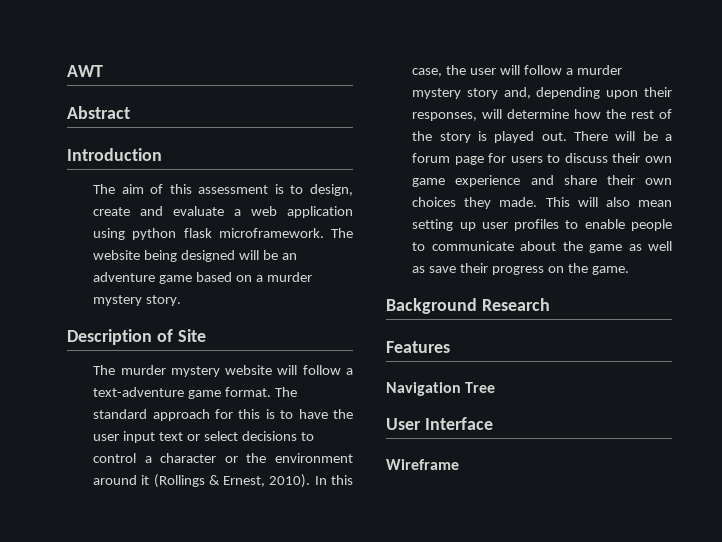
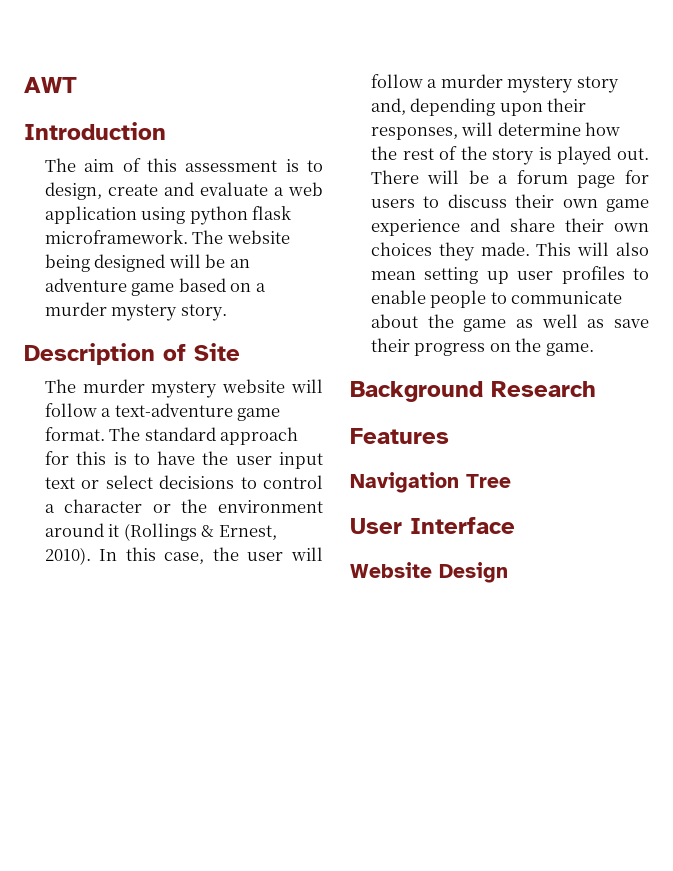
- Abstract
- Wireframe
+ Website Design

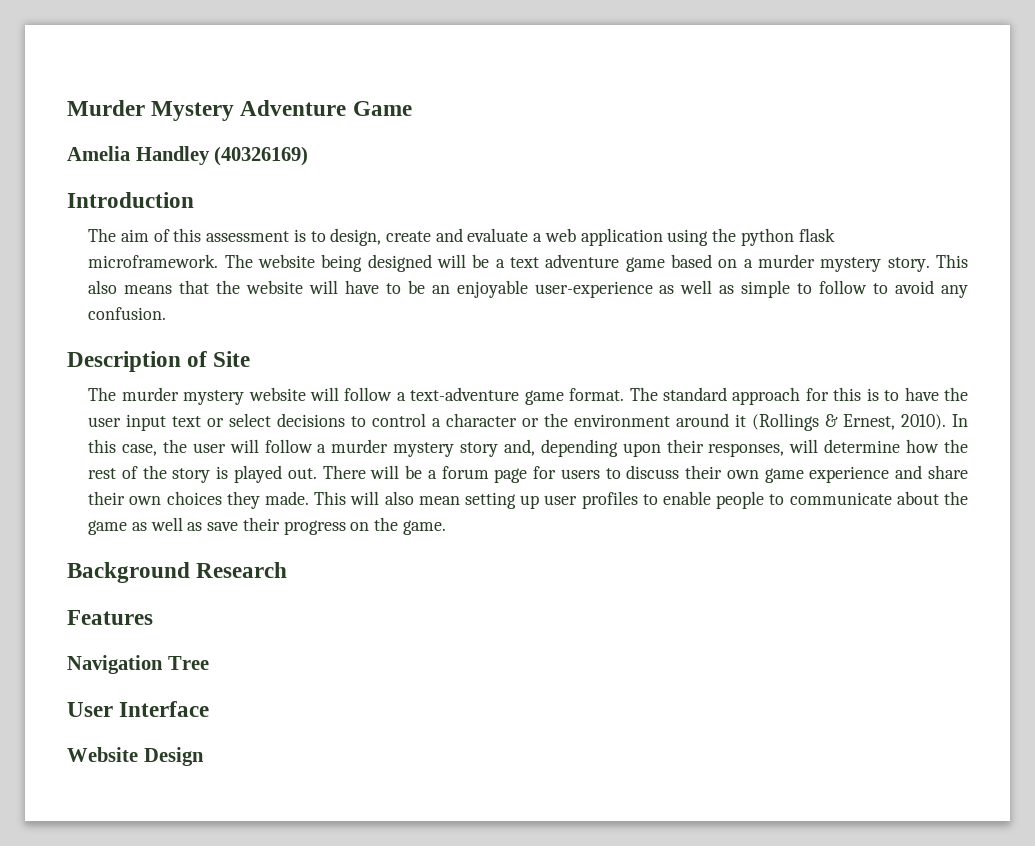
- AWT
+ Murder Mystery Adventure Game
+ Amelia Handley (40326169)
- The aim of this assessment is to design, create and evaluate a web application using python flask microframework.
+ The aim of this assessment is to design, create and evaluate a web application using the python flask microframework.
- The website being designed will be an adventure game based on a murder mystery story.
+ The website being designed will be a text adventure game based on a murder mystery story. This also means that the website will have to be an enjoyable user-experience as well as simple to follow to avoid any confusion.

